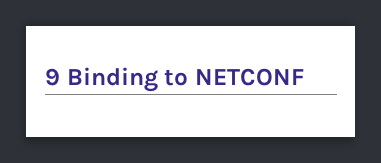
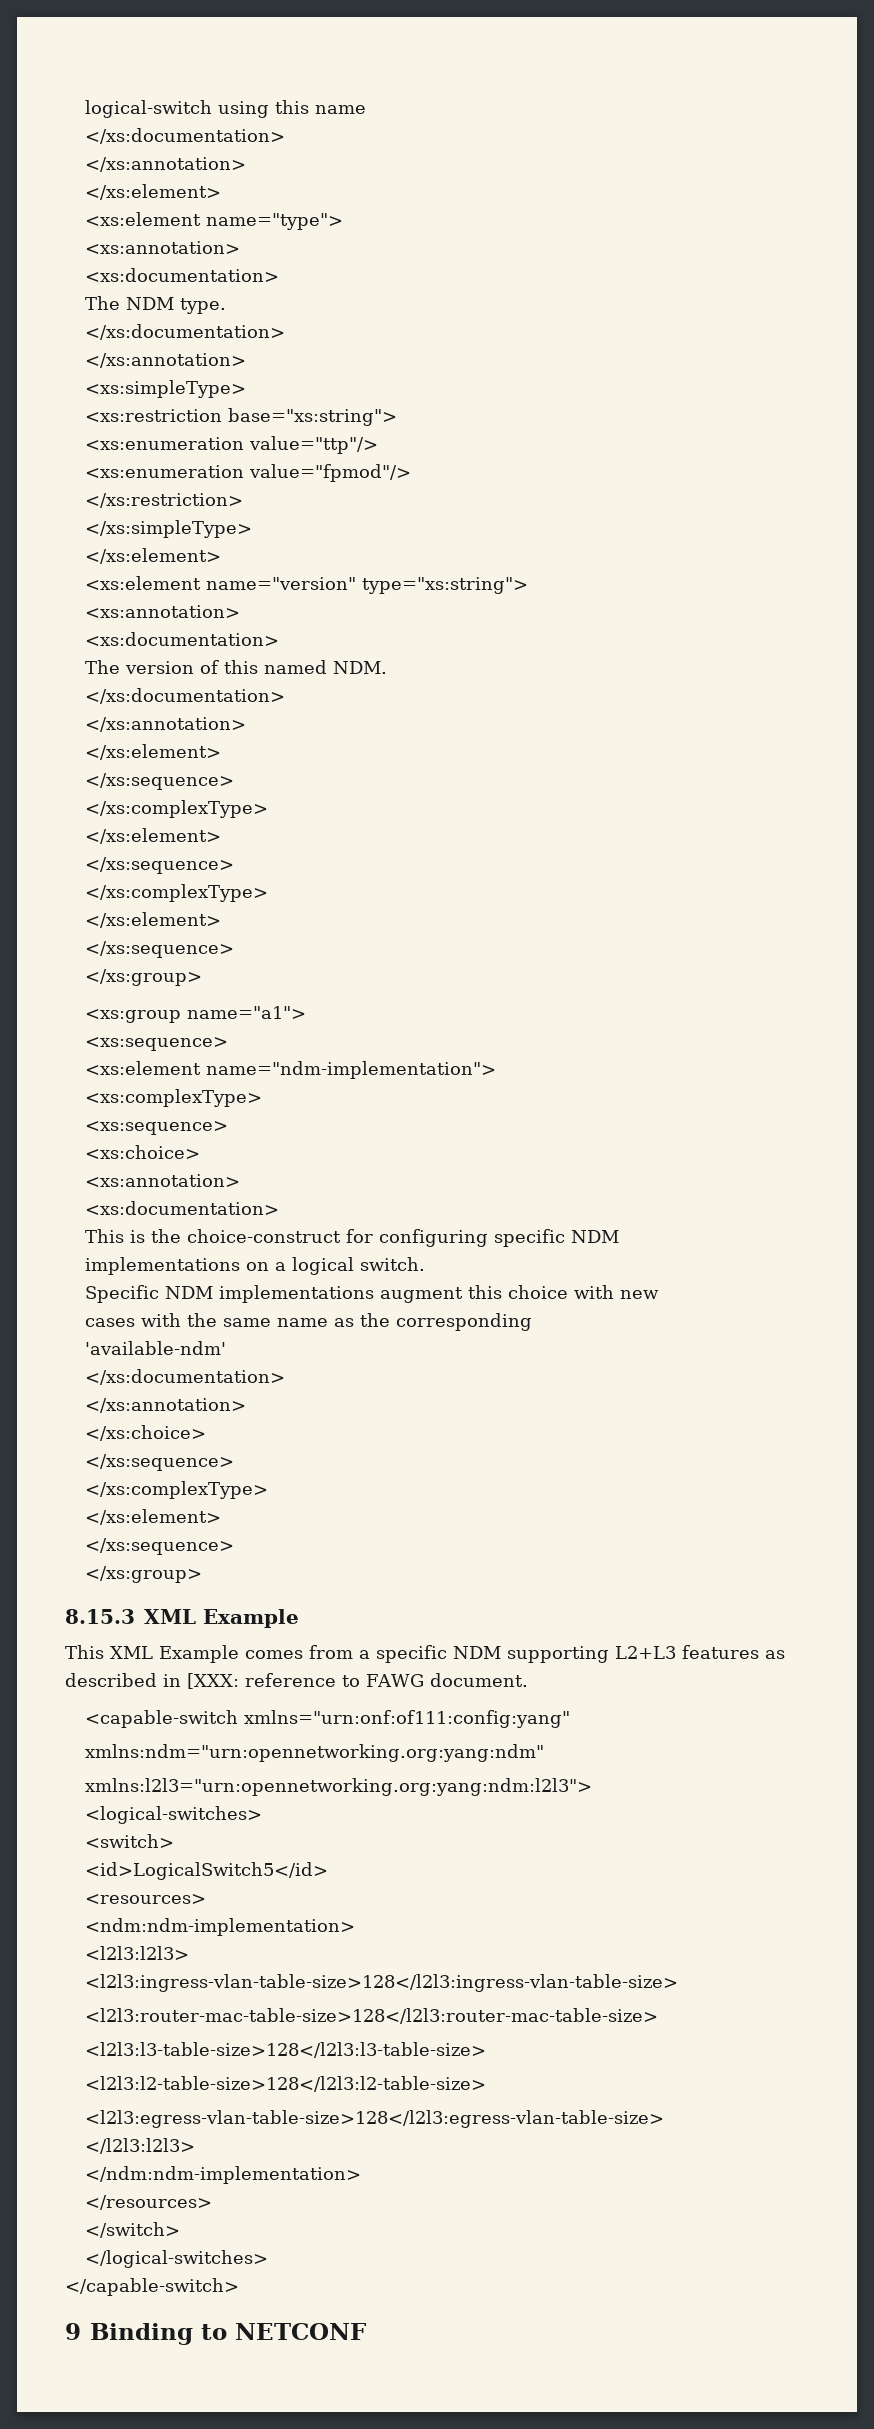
+ logical-switch using this name
+ </xs:documentation>
+ </xs:annotation>
+ </xs:element>
+ <xs:element name="type">
+ <xs:annotation>
+ <xs:documentation>
+ The NDM type.
+ </xs:documentation>
+ </xs:annotation>
+ <xs:simpleType>
+ <xs:restriction base="xs:string">
+ <xs:enumeration value="ttp"/>
+ <xs:enumeration value="fpmod"/>
+ </xs:restriction>
+ </xs:simpleType>
+ </xs:element>
+ <xs:element name="version" type="xs:string">
+ <xs:annotation>
+ <xs:documentation>
+ The version of this named NDM.
+ </xs:documentation>
+ </xs:annotation>
+ </xs:element>
+ </xs:sequence>
+ </xs:complexType>
+ </xs:element>
+ </xs:sequence>
+ </xs:complexType>
+ </xs:element>
+ </xs:sequence>
+ </xs:group>
+ <xs:group name="a1">
+ <xs:sequence>
+ <xs:element name="ndm-implementation">
+ <xs:complexType>
+ <xs:sequence>
+ <xs:choice>
+ <xs:annotation>
+ <xs:documentation>
+ This is the choice-construct for configuring specific NDM
+ implementations on a logical switch.
+ Specific NDM implementations augment this choice with new
+ cases with the same name as the corresponding
+ 'available-ndm'
+ </xs:documentation>
+ </xs:annotation>
+ </xs:choice>
+ </xs:sequence>
+ </xs:complexType>
+ </xs:element>
+ </xs:sequence>
+ </xs:group>
+ 8.15.3 XML Example
+ This XML Example comes from a specific NDM supporting L2+L3 features as described in [XXX: reference to FAWG document.
+ <capable-switch xmlns="urn:onf:of111:config:yang"
+ xmlns:ndm="urn:opennetworking.org:yang:ndm"
+ xmlns:l2l3="urn:opennetworking.org:yang:ndm:l2l3">
+ <logical-switches>
+ <switch>
+ <id>LogicalSwitch5</id>
+ <resources>
+ <ndm:ndm-implementation>
+ <l2l3:l2l3>
+ <l2l3:ingress-vlan-table-size>128</l2l3:ingress-vlan-table-size>
+ <l2l3:router-mac-table-size>128</l2l3:router-mac-table-size>
+ <l2l3:l3-table-size>128</l2l3:l3-table-size>
+ <l2l3:l2-table-size>128</l2l3:l2-table-size>
+ <l2l3:egress-vlan-table-size>128</l2l3:egress-vlan-table-size>
+ </l2l3:l2l3>
+ </ndm:ndm-implementation>
+ </resources>
+ </switch>
+ </logical-switches>
+ </capable-switch>

